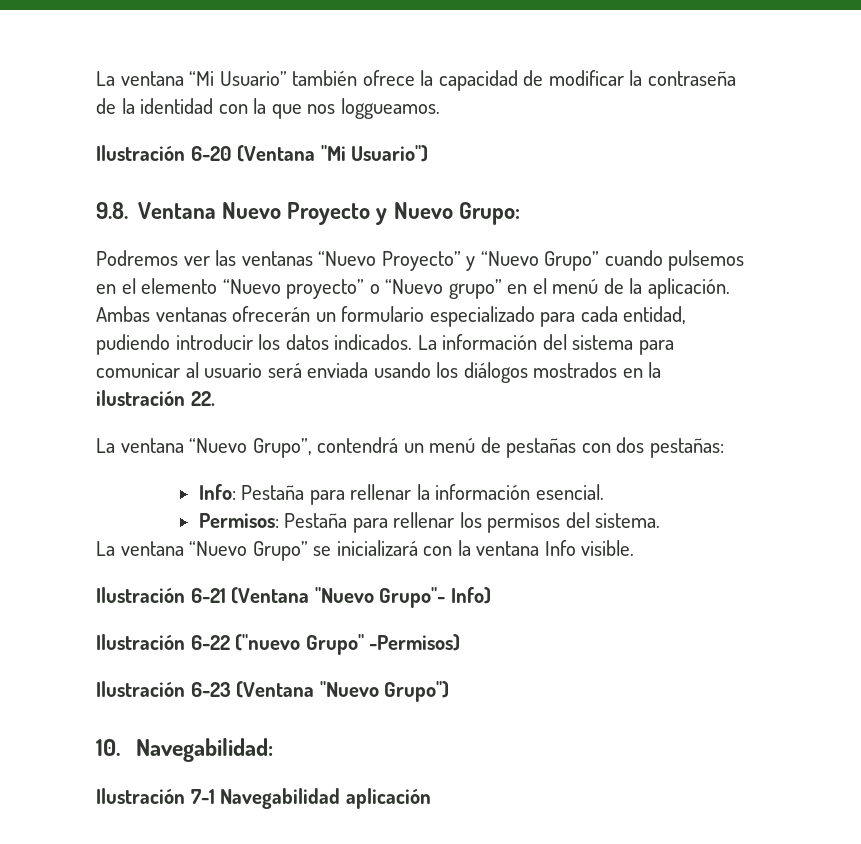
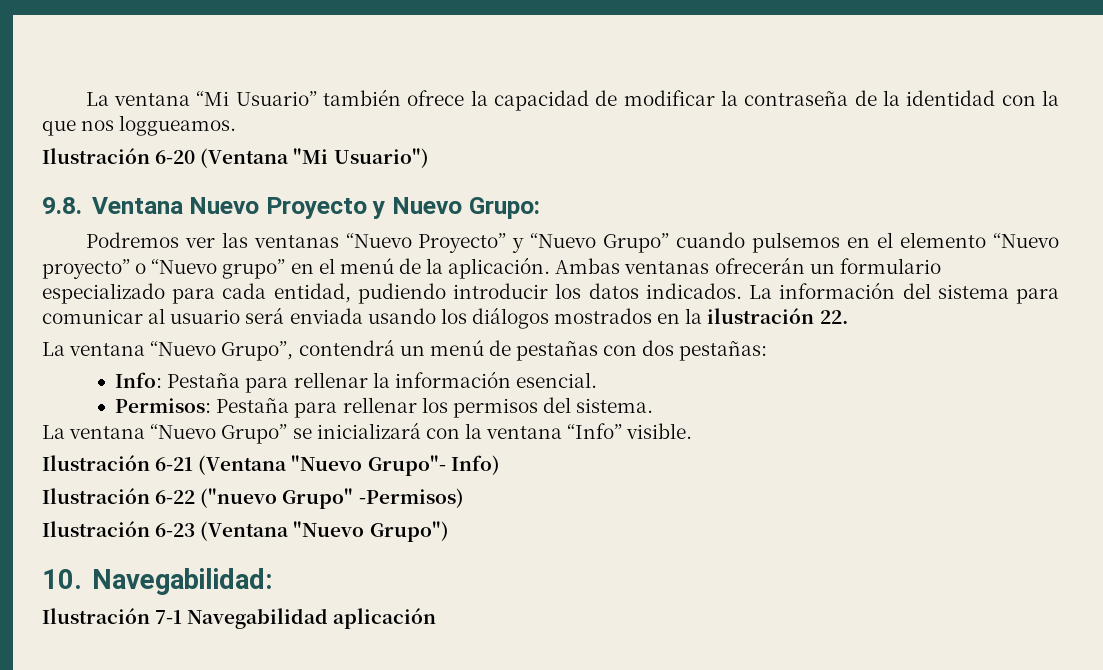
- La ventana “Nuevo Grupo” se inicializará con la ventana Info visible.
+ La ventana “Nuevo Grupo” se inicializará con la ventana “Info” visible.

